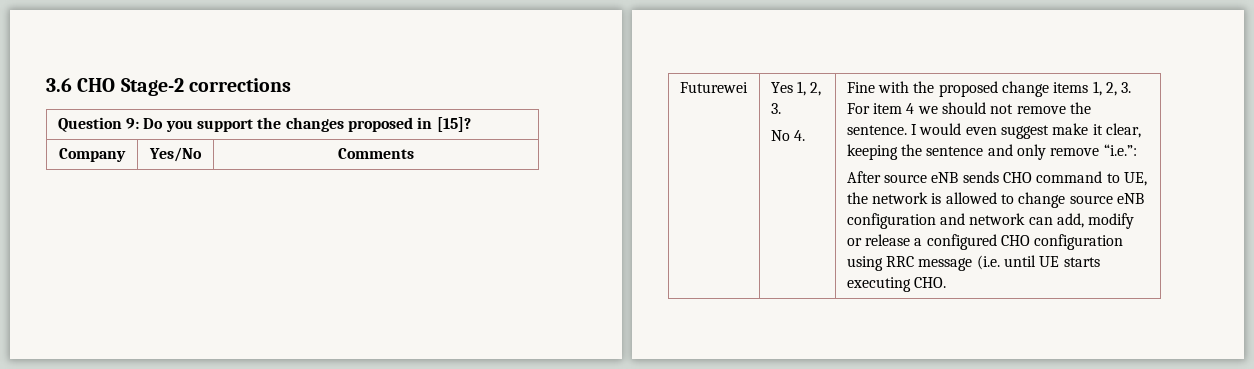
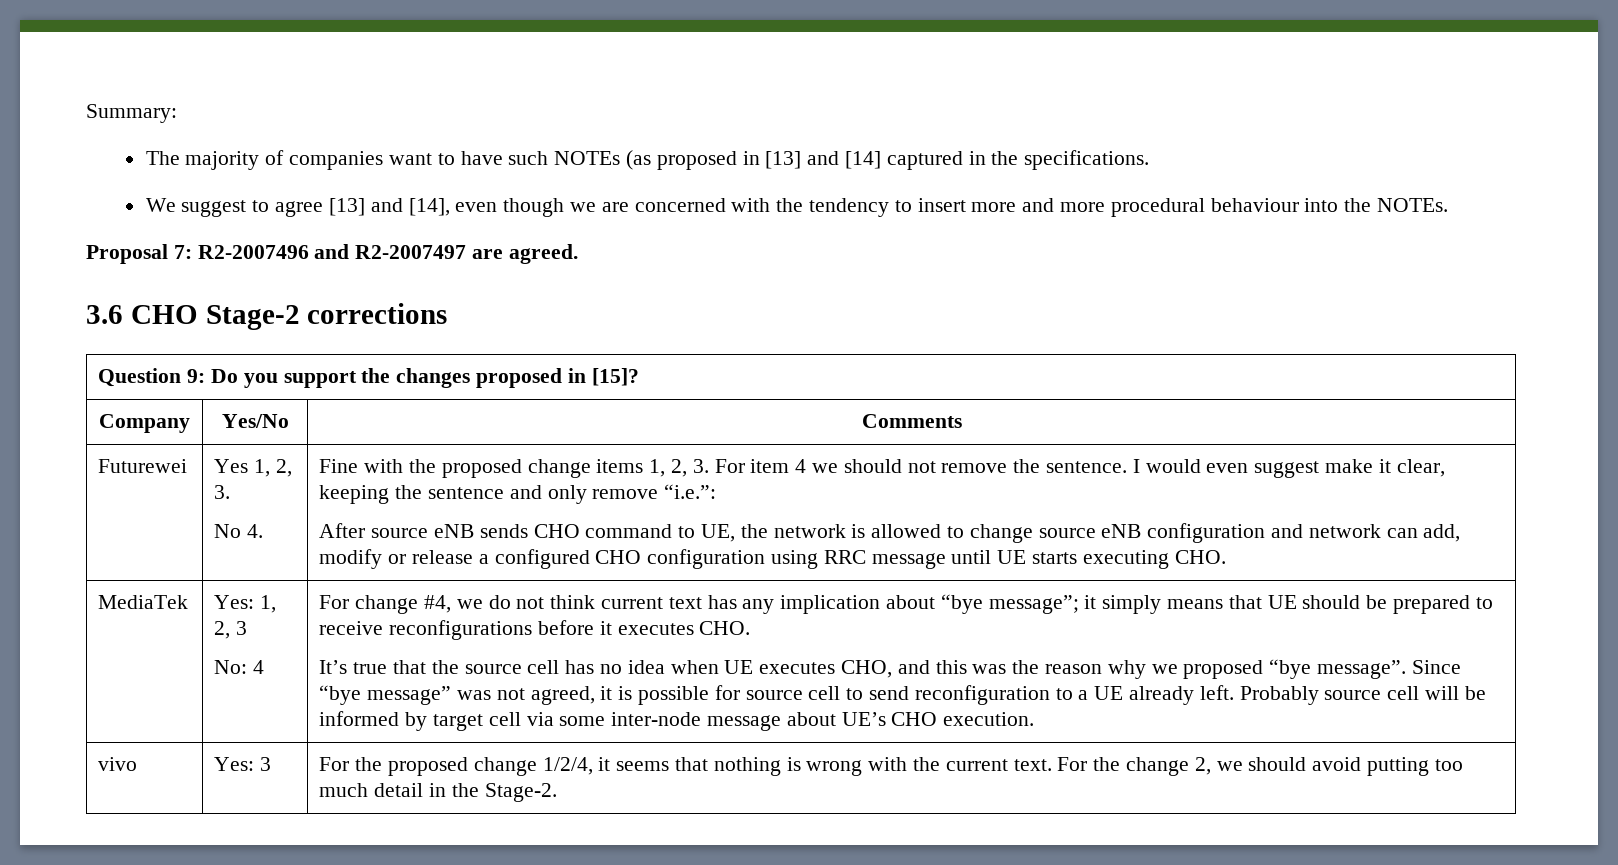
+ Summary:
+ The majority of companies want to have such NOTEs (as proposed in [13] and [14] captured in the specifications.
+ We suggest to agree [13] and [14], even though we are concerned with the tendency to insert more and more procedural behaviour into the NOTEs.
+ Proposal 7: R2-2007496 and R2-2007497 are agreed.
- After source eNB sends CHO command to UE, the network is allowed to change source eNB configuration and network can add, modify or release a configured CHO configuration using RRC message (i.e. until UE starts executing CHO.
+ After source eNB sends CHO command to UE, the network is allowed to change source eNB configuration and network can add, modify or release a configured CHO configuration using RRC message until UE starts executing CHO.
+ MediaTek | Yes: 1, 2, 3
+ No: 4 | For change #4, we do not think current text has any implication about “bye message”; it simply means that UE should be prepared to receive reconfigurations before it executes CHO.
+ It’s true that the source cell has no idea when UE executes CHO, and this was the reason why we proposed “bye message”. Since “bye message” was not agreed, it is possible for source cell to send reconfiguration to a UE already left. Probably source cell will be informed by target cell via some inter-node message about UE’s CHO execution.
+ vivo | Yes: 3 | For the proposed change 1/2/4, it seems that nothing is wrong with the current text. For the change 2, we should avoid putting too much detail in the Stage-2.

